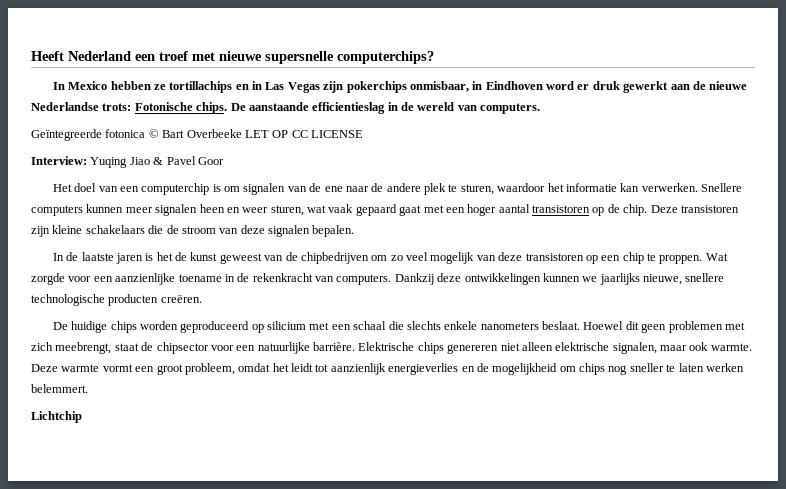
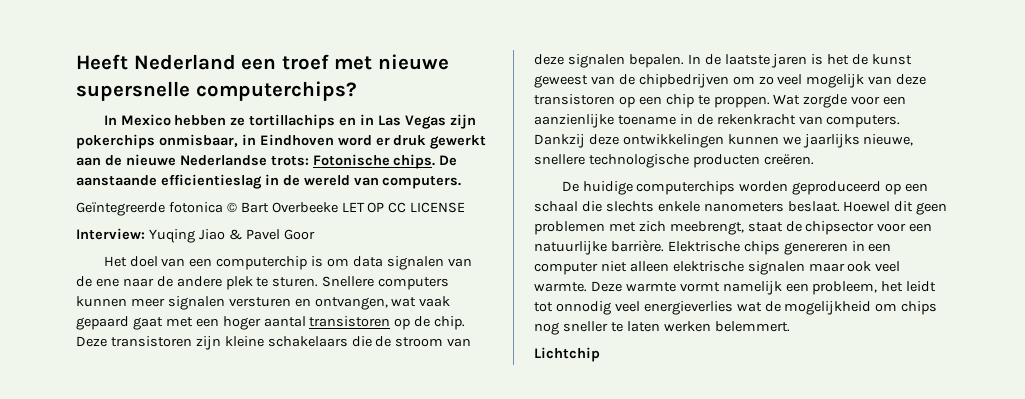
- Het doel van een computerchip is om signalen van de ene naar de andere plek te sturen, waardoor het informatie kan verwerken.
+ Het doel van een computerchip is om data signalen van de ene naar de andere plek te sturen.
- Snellere computers kunnen meer signalen heen en weer sturen, wat vaak gepaard gaat met een hoger aantal transistoren op de chip.
+ Snellere computers kunnen meer signalen versturen en ontvangen, wat vaak gepaard gaat met een hoger aantal transistoren op de chip.
- Deze transistoren zijn kleine schakelaars die de stroom van deze signalen bepalen.
- In de laatste jaren is het de kunst geweest van de chipbedrijven om zo veel mogelijk van deze transistoren op een chip te proppen.
+ Deze transistoren zijn kleine schakelaars die de stroom van deze signalen bepalen. In de laatste jaren is het de kunst geweest van de chipbedrijven om zo veel mogelijk van deze transistoren op een chip te proppen.
- De huidige chips worden geproduceerd op silicium met een schaal die slechts enkele nanometers beslaat.
+ De huidige computerchips worden geproduceerd op een schaal die slechts enkele nanometers beslaat.
- Elektrische chips genereren niet alleen elektrische signalen, maar ook warmte.
+ Elektrische chips genereren in een computer niet alleen elektrische signalen maar ook veel warmte.
- Deze warmte vormt een groot probleem, omdat het leidt tot aanzienlijk energieverlies en de mogelijkheid om chips nog sneller te laten werken belemmert.
+ Deze warmte vormt namelijk een probleem, het leidt tot onnodig veel energieverlies wat de mogelijkheid om chips nog sneller te laten werken belemmert.

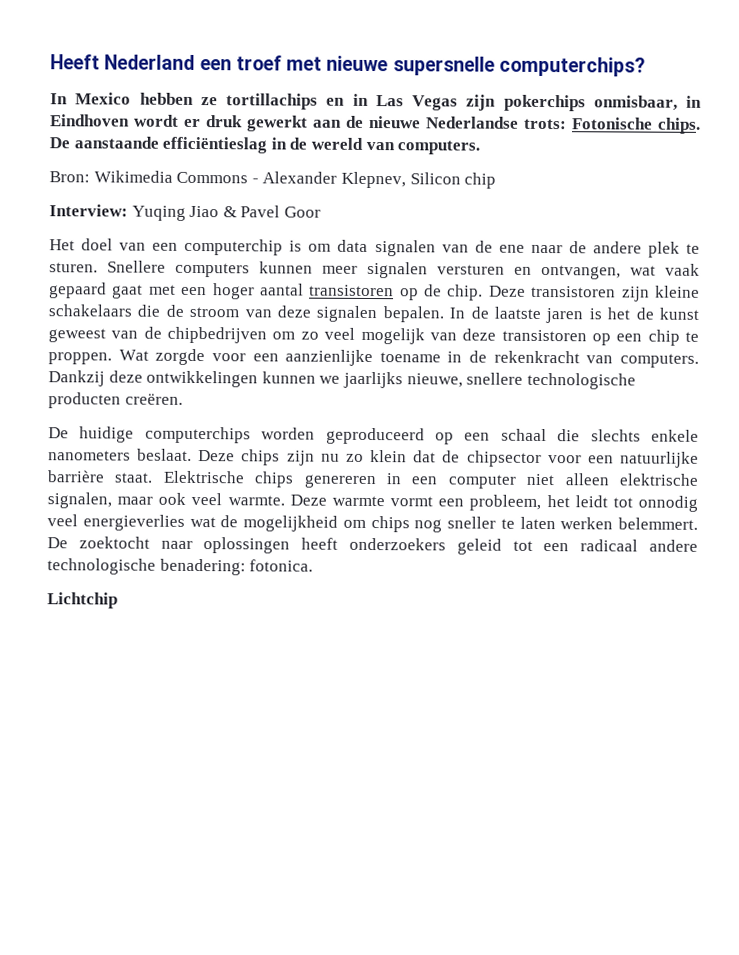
- In Mexico hebben ze tortillachips en in Las Vegas zijn pokerchips onmisbaar, in Eindhoven word er druk gewerkt aan de nieuwe Nederlandse trots: Fotonische chips.
+ In Mexico hebben ze tortillachips en in Las Vegas zijn pokerchips onmisbaar, in Eindhoven wordt er druk gewerkt aan de nieuwe Nederlandse trots: Fotonische chips.
- De aanstaande efficientieslag in de wereld van computers.
+ De aanstaande efficiëntieslag in de wereld van computers.
- Geïntegreerde fotonica © Bart Overbeeke LET OP CC LICENSE
+ Bron: Wikimedia Commons - Alexander Klepnev, Silicon chip
- Hoewel dit geen problemen met zich meebrengt, staat de chipsector voor een natuurlijke barrière.
+ Deze chips zijn nu zo klein dat de chipsector voor een natuurlijke barrière staat.
- Elektrische chips genereren in een computer niet alleen elektrische signalen maar ook veel warmte.
+ Elektrische chips genereren in een computer niet alleen elektrische signalen, maar ook veel warmte.
- Deze warmte vormt namelijk een probleem, het leidt tot onnodig veel energieverlies wat de mogelijkheid om chips nog sneller te laten werken belemmert.
+ Deze warmte vormt een probleem, het leidt tot onnodig veel energieverlies wat de mogelijkheid om chips nog sneller te laten werken belemmert. De zoektocht naar oplossingen heeft onderzoekers geleid tot een radicaal andere technologische benadering: fotonica.

